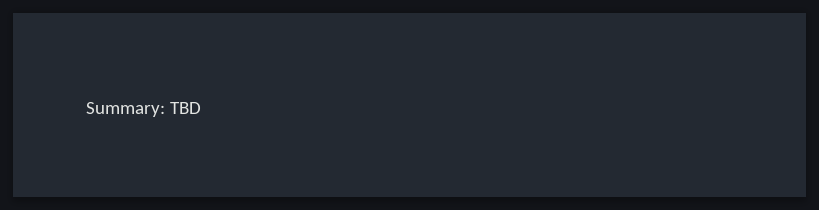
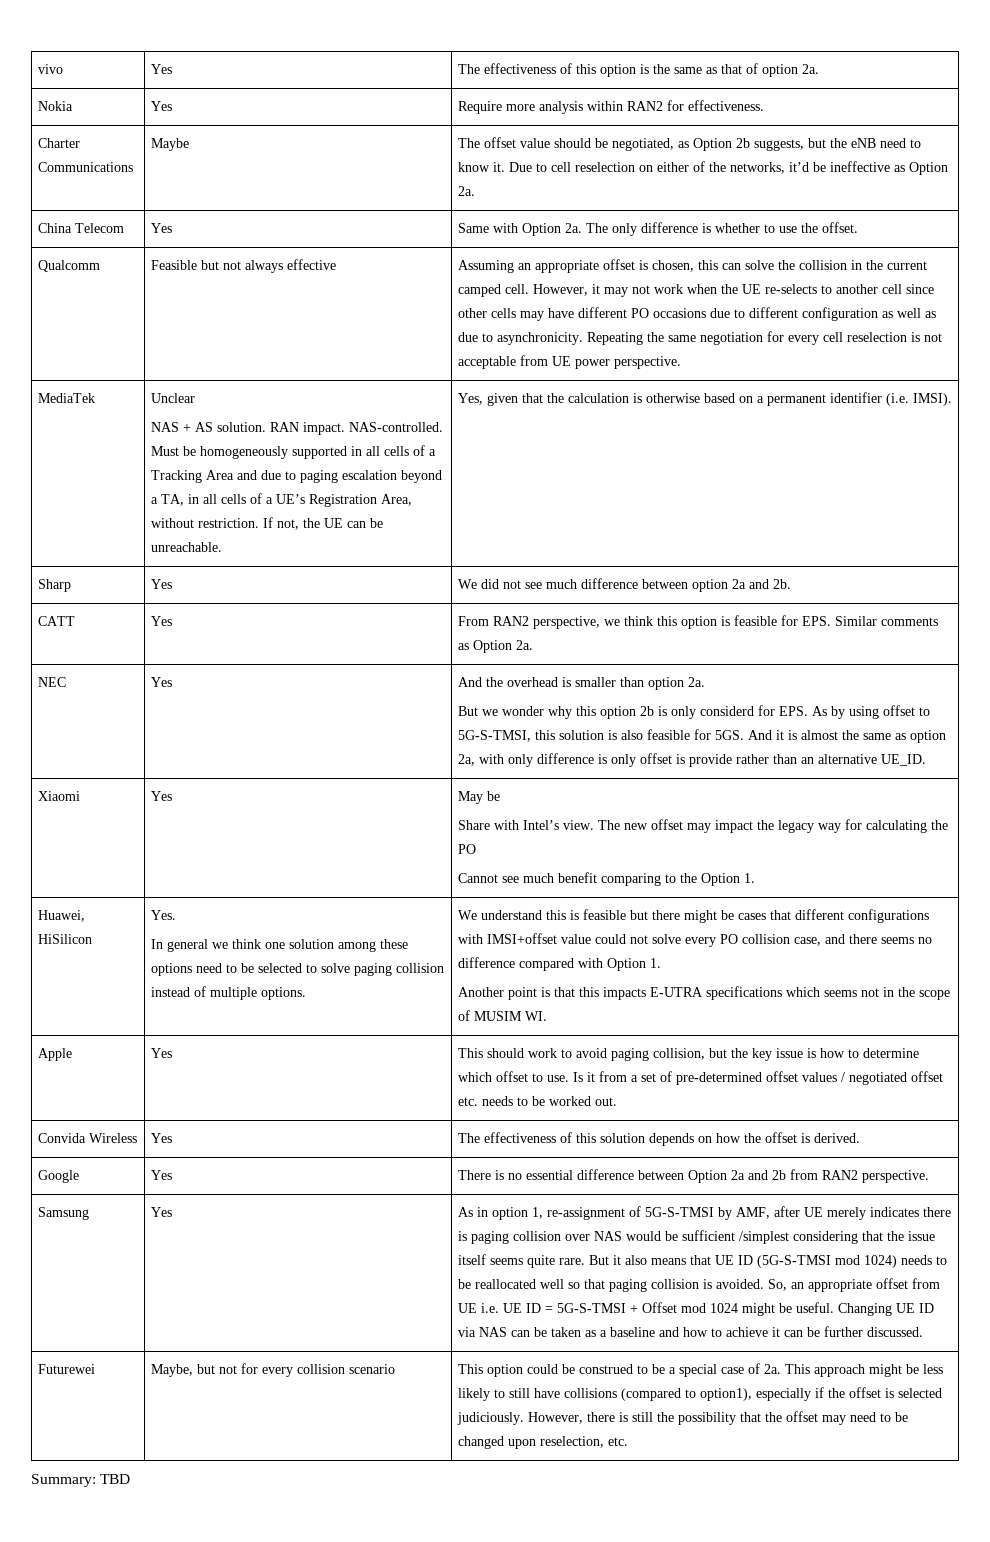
+ vivo | Yes | The effectiveness of this option is the same as that of option 2a.
+ Nokia | Yes | Require more analysis within RAN2 for effectiveness.
+ Charter Communications | Maybe | The offset value should be negotiated, as Option 2b suggests, but the eNB need to know it. Due to cell reselection on either of the networks, it’d be ineffective as Option 2a.
+ China Telecom | Yes | Same with Option 2a. The only difference is whether to use the offset.
+ Qualcomm | Feasible but not always effective | Assuming an appropriate offset is chosen, this can solve the collision in the current camped cell. However, it may not work when the UE re-selects to another cell since other cells may have different PO occasions due to different configuration as well as due to asynchronicity. Repeating the same negotiation for every cell reselection is not acceptable from UE power perspective.
+ MediaTek | Unclear
+ NAS + AS solution. RAN impact. NAS-controlled. Must be homogeneously supported in all cells of a Tracking Area and due to paging escalation beyond a TA, in all cells of a UE’s Registration Area, without restriction. If not, the UE can be unreachable. | Yes, given that the calculation is otherwise based on a permanent identifier (i.e. IMSI).
+ Sharp | Yes | We did not see much difference between option 2a and 2b.
+ CATT | Yes | From RAN2 perspective, we think this option is feasible for EPS. Similar comments as Option 2a.
+ NEC | Yes | And the overhead is smaller than option 2a.
+ But we wonder why this option 2b is only considerd for EPS. As by using offset to 5G-S-TMSI, this solution is also feasible for 5GS. And it is almost the same as option 2a, with only difference is only offset is provide rather than an alternative UE_ID.
+ Xiaomi | Yes | May be
+ Share with Intel’s view. The new offset may impact the legacy way for calculating the PO
+ Cannot see much benefit comparing to the Option 1.
+ Huawei, HiSilicon | Yes.
+ In general we think one solution among these options need to be selected to solve paging collision instead of multiple options. | We understand this is feasible but there might be cases that different configurations with IMSI+offset value could not solve every PO collision case, and there seems no difference compared with Option 1.
+ Another point is that this impacts E-UTRA specifications which seems not in the scope of MUSIM WI.
+ Apple | Yes | This should work to avoid paging collision, but the key issue is how to determine which offset to use. Is it from a set of pre-determined offset values / negotiated offset etc. needs to be worked out.
+ Convida Wireless | Yes | The effectiveness of this solution depends on how the offset is derived.
+ Google | Yes | There is no essential difference between Option 2a and 2b from RAN2 perspective.
+ Samsung | Yes | As in option 1, re-assignment of 5G-S-TMSI by AMF, after UE merely indicates there is paging collision over NAS would be sufficient /simplest considering that the issue itself seems quite rare. But it also means that UE ID (5G-S-TMSI mod 1024) needs to be reallocated well so that paging collision is avoided. So, an appropriate offset from UE i.e. UE ID = 5G-S-TMSI + Offset mod 1024 might be useful. Changing UE ID via NAS can be taken as a baseline and how to achieve it can be further discussed.
+ Futurewei | Maybe, but not for every collision scenario | This option could be construed to be a special case of 2a. This approach might be less likely to still have collisions (compared to option1), especially if the offset is selected judiciously. However, there is still the possibility that the offset may need to be changed upon reselection, etc.

